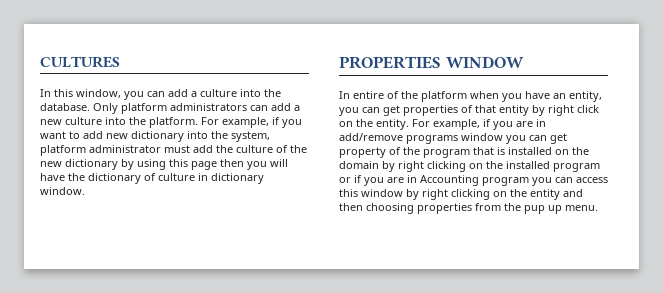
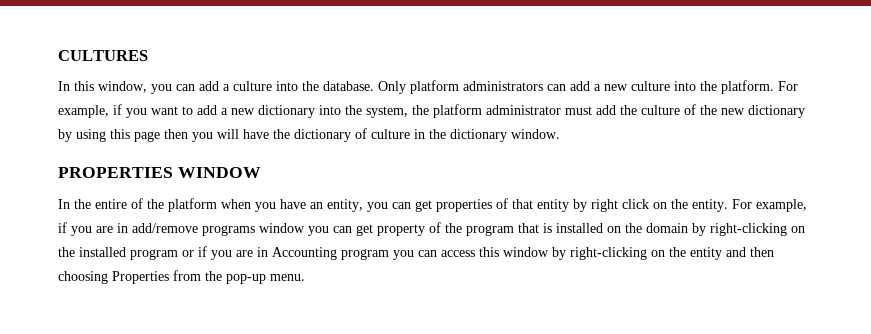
- For example, if you want to add new dictionary into the system, platform administrator must add the culture of the new dictionary by using this page then you will have the dictionary of culture in dictionary window.
+ For example, if you want to add a new dictionary into the system, the platform administrator must add the culture of the new dictionary by using this page then you will have the dictionary of culture in the dictionary window.
- In entire of the platform when you have an entity, you can get properties of that entity by right click on the entity.
+ In the entire of the platform when you have an entity, you can get properties of that entity by right click on the entity.
- For example, if you are in add/remove programs window you can get property of the program that is installed on the domain by right clicking on the installed program or if you are in Accounting program you can access this window by right clicking on the entity and then choosing properties from the pup up menu.
+ For example, if you are in add/remove programs window you can get property of the program that is installed on the domain by right-clicking on the installed program or if you are in Accounting program you can access this window by right-clicking on the entity and then choosing Properties from the pop-up menu.

